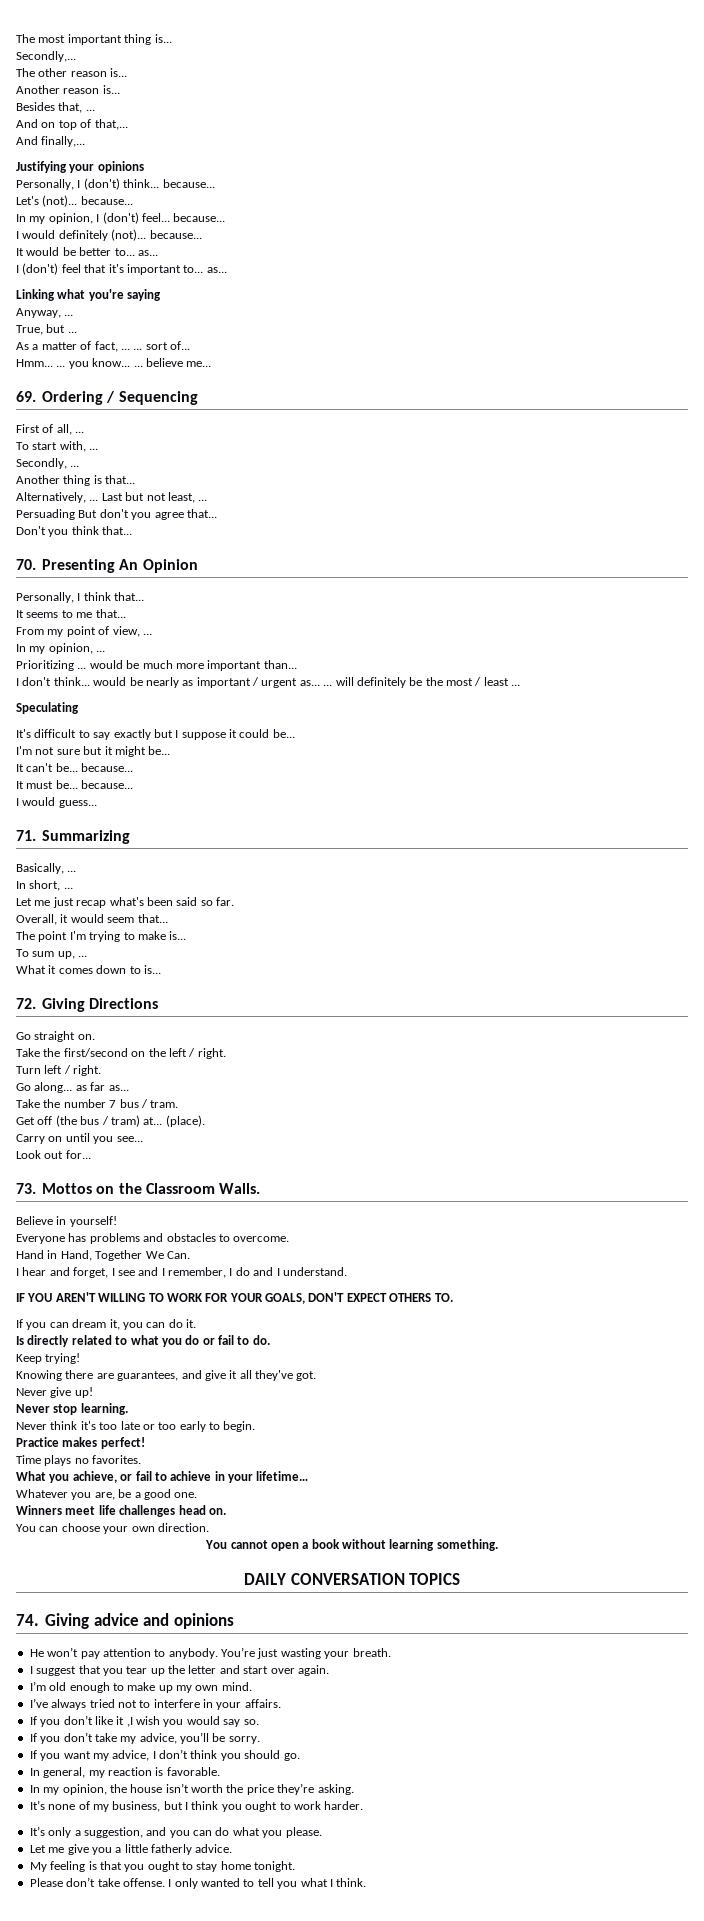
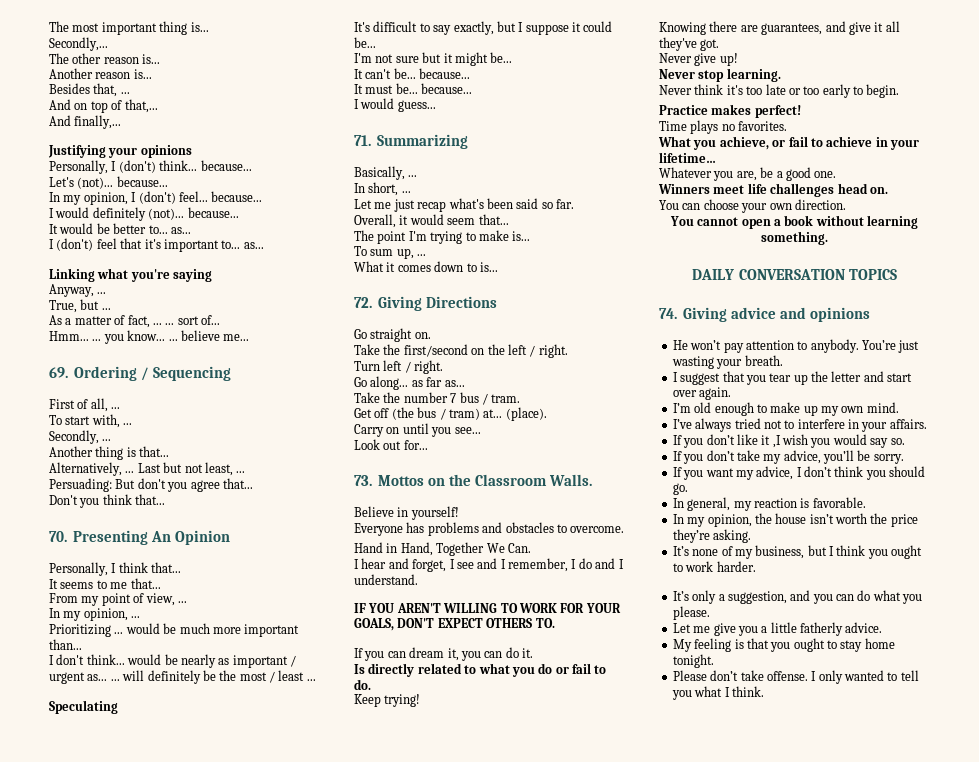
- Persuading But don't you agree that...
+ Persuading: But don't you agree that...
- It's difficult to say exactly but I suppose it could be...
+ It's difficult to say exactly, but I suppose it could be...

